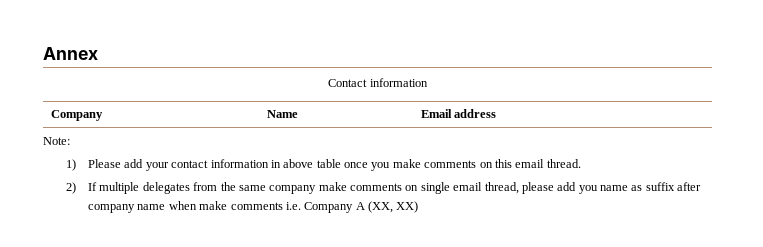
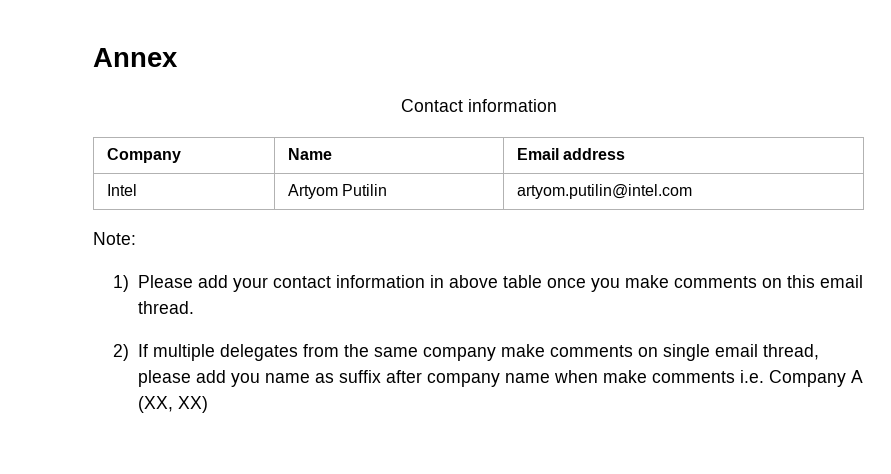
+ Intel | Artyom Putilin | artyom.putilin@intel.com

